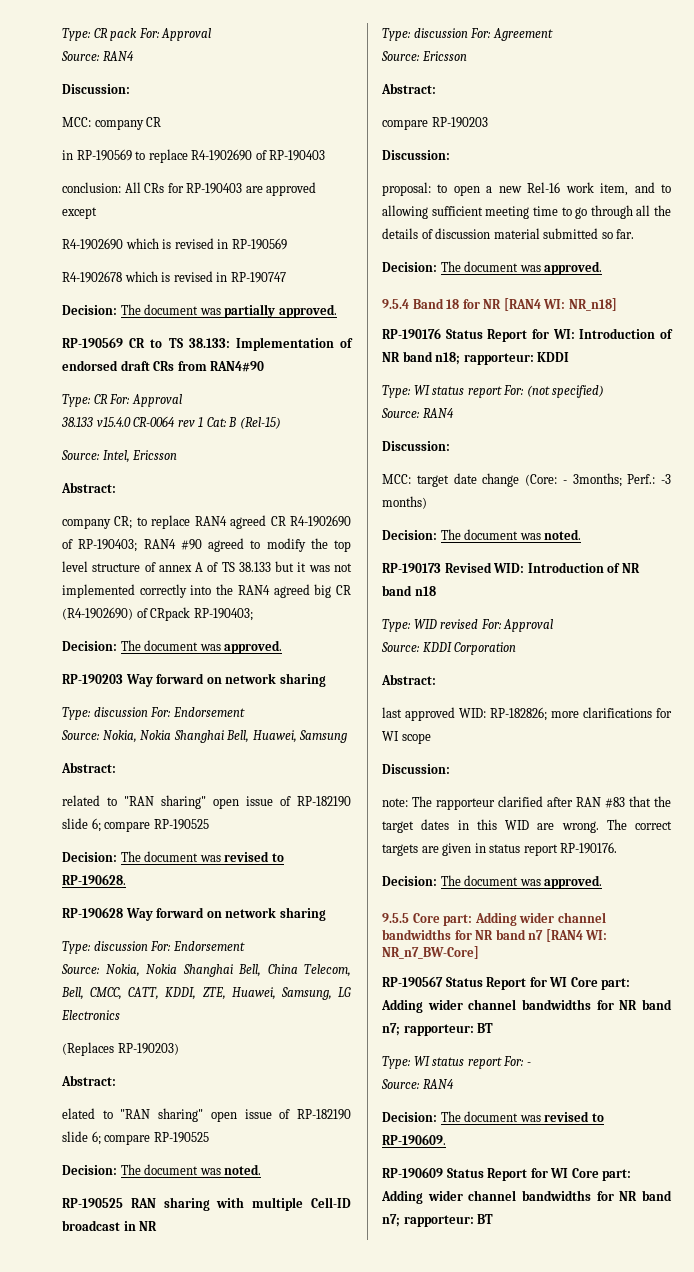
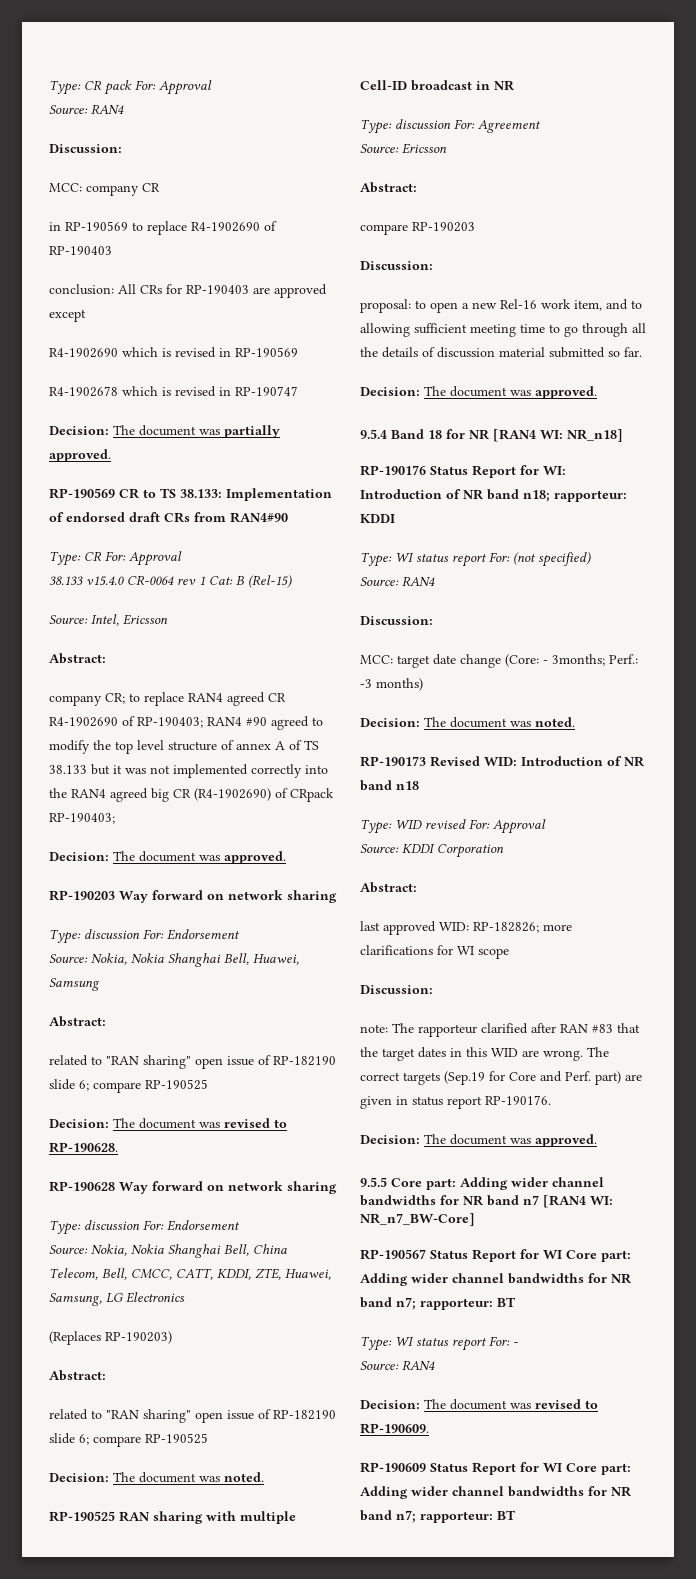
  (Replaces RP-190203)
  Abstract:
- elated to "RAN sharing" open issue of RP-182190 slide 6; compare RP-190525
+ related to "RAN sharing" open issue of RP-182190 slide 6; compare RP-190525
- The correct targets are given in status report RP-190176.
+ The correct targets (Sep.19 for Core and Perf. part) are given in status report RP-190176.

